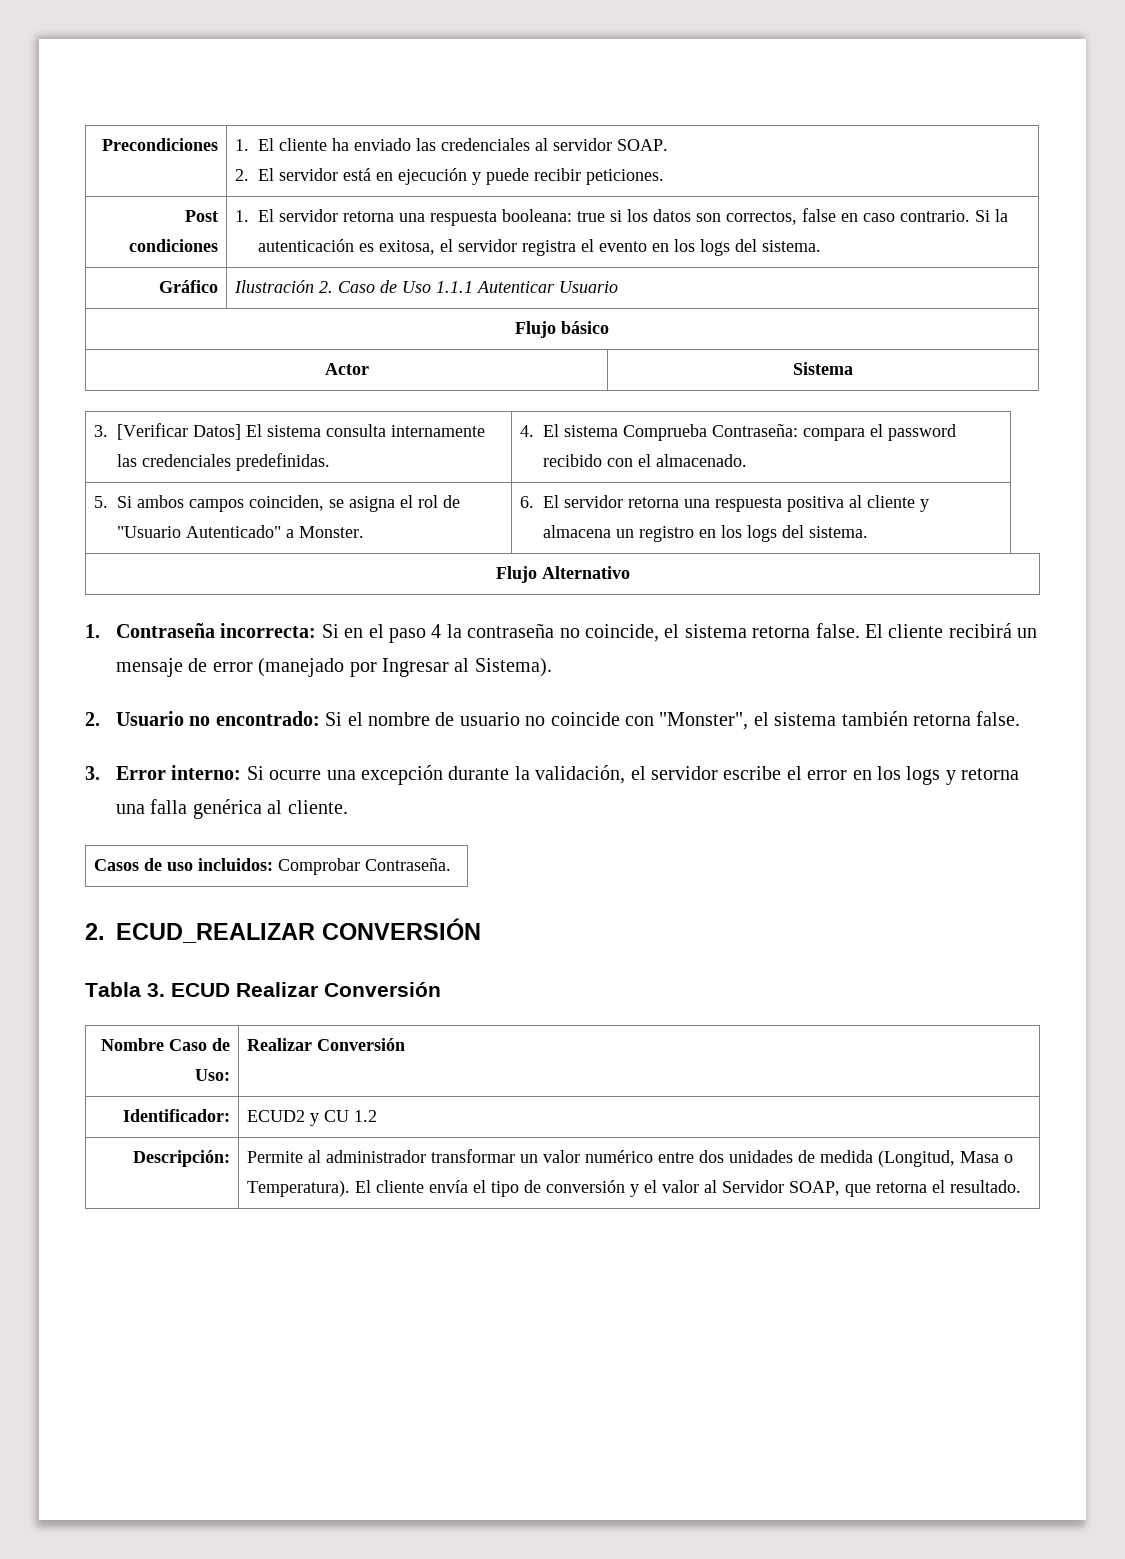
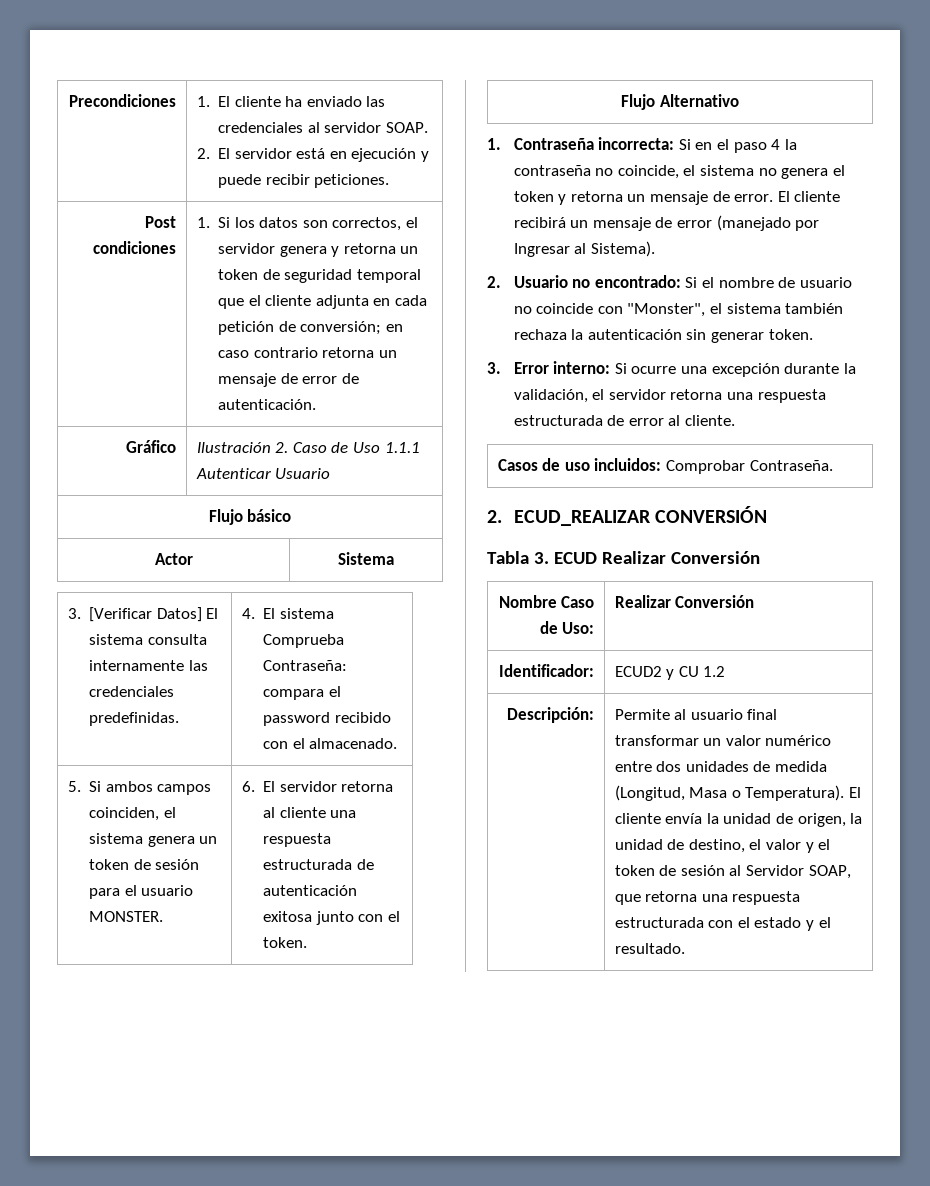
- Post condiciones | 1. El servidor retorna una respuesta booleana: true si los datos son correctos, false en caso contrario. Si la autenticación es exitosa, el servidor registra el evento en los logs del sistema.
+ Post condiciones | 1. Si los datos son correctos, el servidor genera y retorna un token de seguridad temporal que el cliente adjunta en cada petición de conversión; en caso contrario retorna un mensaje de error de autenticación.
- 5. Si ambos campos coinciden, se asigna el rol de "Usuario Autenticado" a Monster. | 6. El servidor retorna una respuesta positiva al cliente y almacena un registro en los logs del sistema.
+ 5. Si ambos campos coinciden, el sistema genera un token de sesión para el usuario MONSTER. | 6. El servidor retorna al cliente una respuesta estructurada de autenticación exitosa junto con el token.
- 1. Contraseña incorrecta: Si en el paso 4 la contraseña no coincide, el sistema retorna false.
+ 1. Contraseña incorrecta: Si en el paso 4 la contraseña no coincide, el sistema no genera el token y retorna un mensaje de error.
- 2. Usuario no encontrado: Si el nombre de usuario no coincide con "Monster", el sistema también retorna false.
+ 2. Usuario no encontrado: Si el nombre de usuario no coincide con "Monster", el sistema también rechaza la autenticación sin generar token.
- 3. Error interno: Si ocurre una excepción durante la validación, el servidor escribe el error en los logs y retorna una falla genérica al cliente.
+ 3. Error interno: Si ocurre una excepción durante la validación, el servidor retorna una respuesta estructurada de error al cliente.
- Permite al administrador transformar un valor numérico entre dos unidades de medida (Longitud, Masa o Temperatura).
+ Permite al usuario final transformar un valor numérico entre dos unidades de medida (Longitud, Masa o Temperatura).
- El cliente envía el tipo de conversión y el valor al Servidor SOAP, que retorna el resultado.
+ El cliente envía la unidad de origen, la unidad de destino, el valor y el token de sesión al Servidor SOAP, que retorna una respuesta estructurada con el estado y el resultado.

